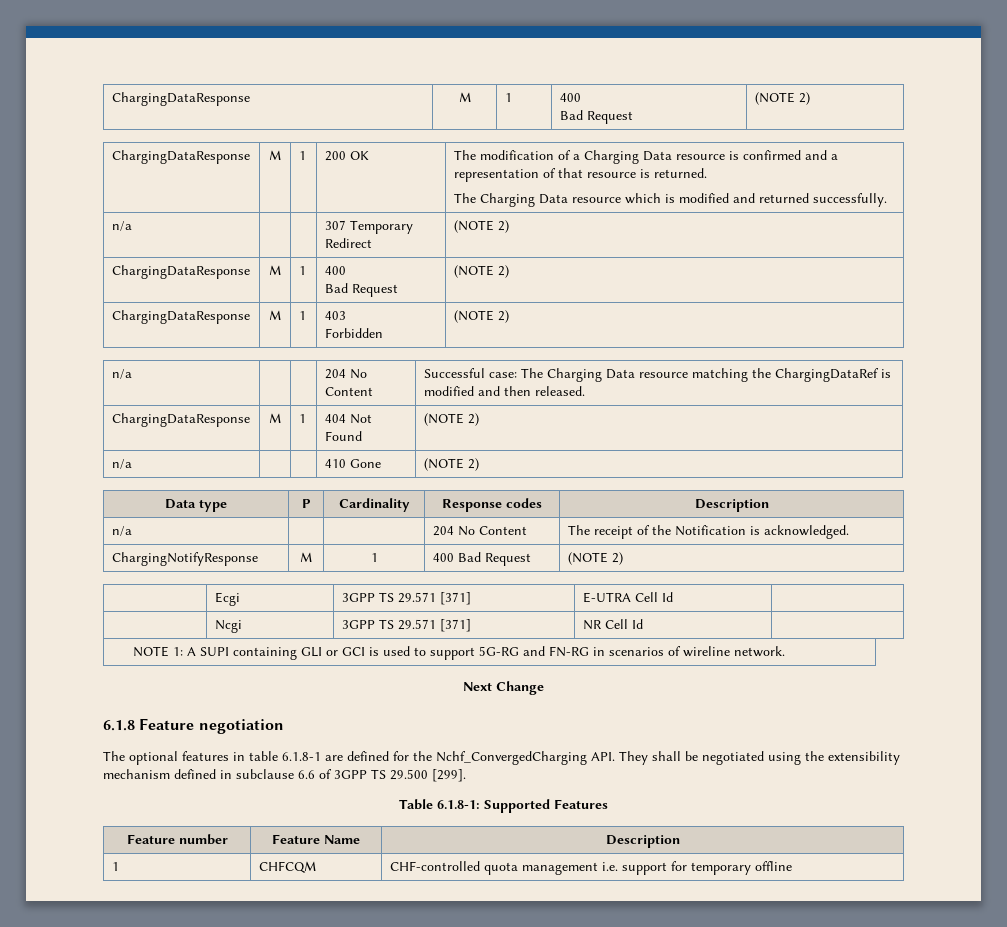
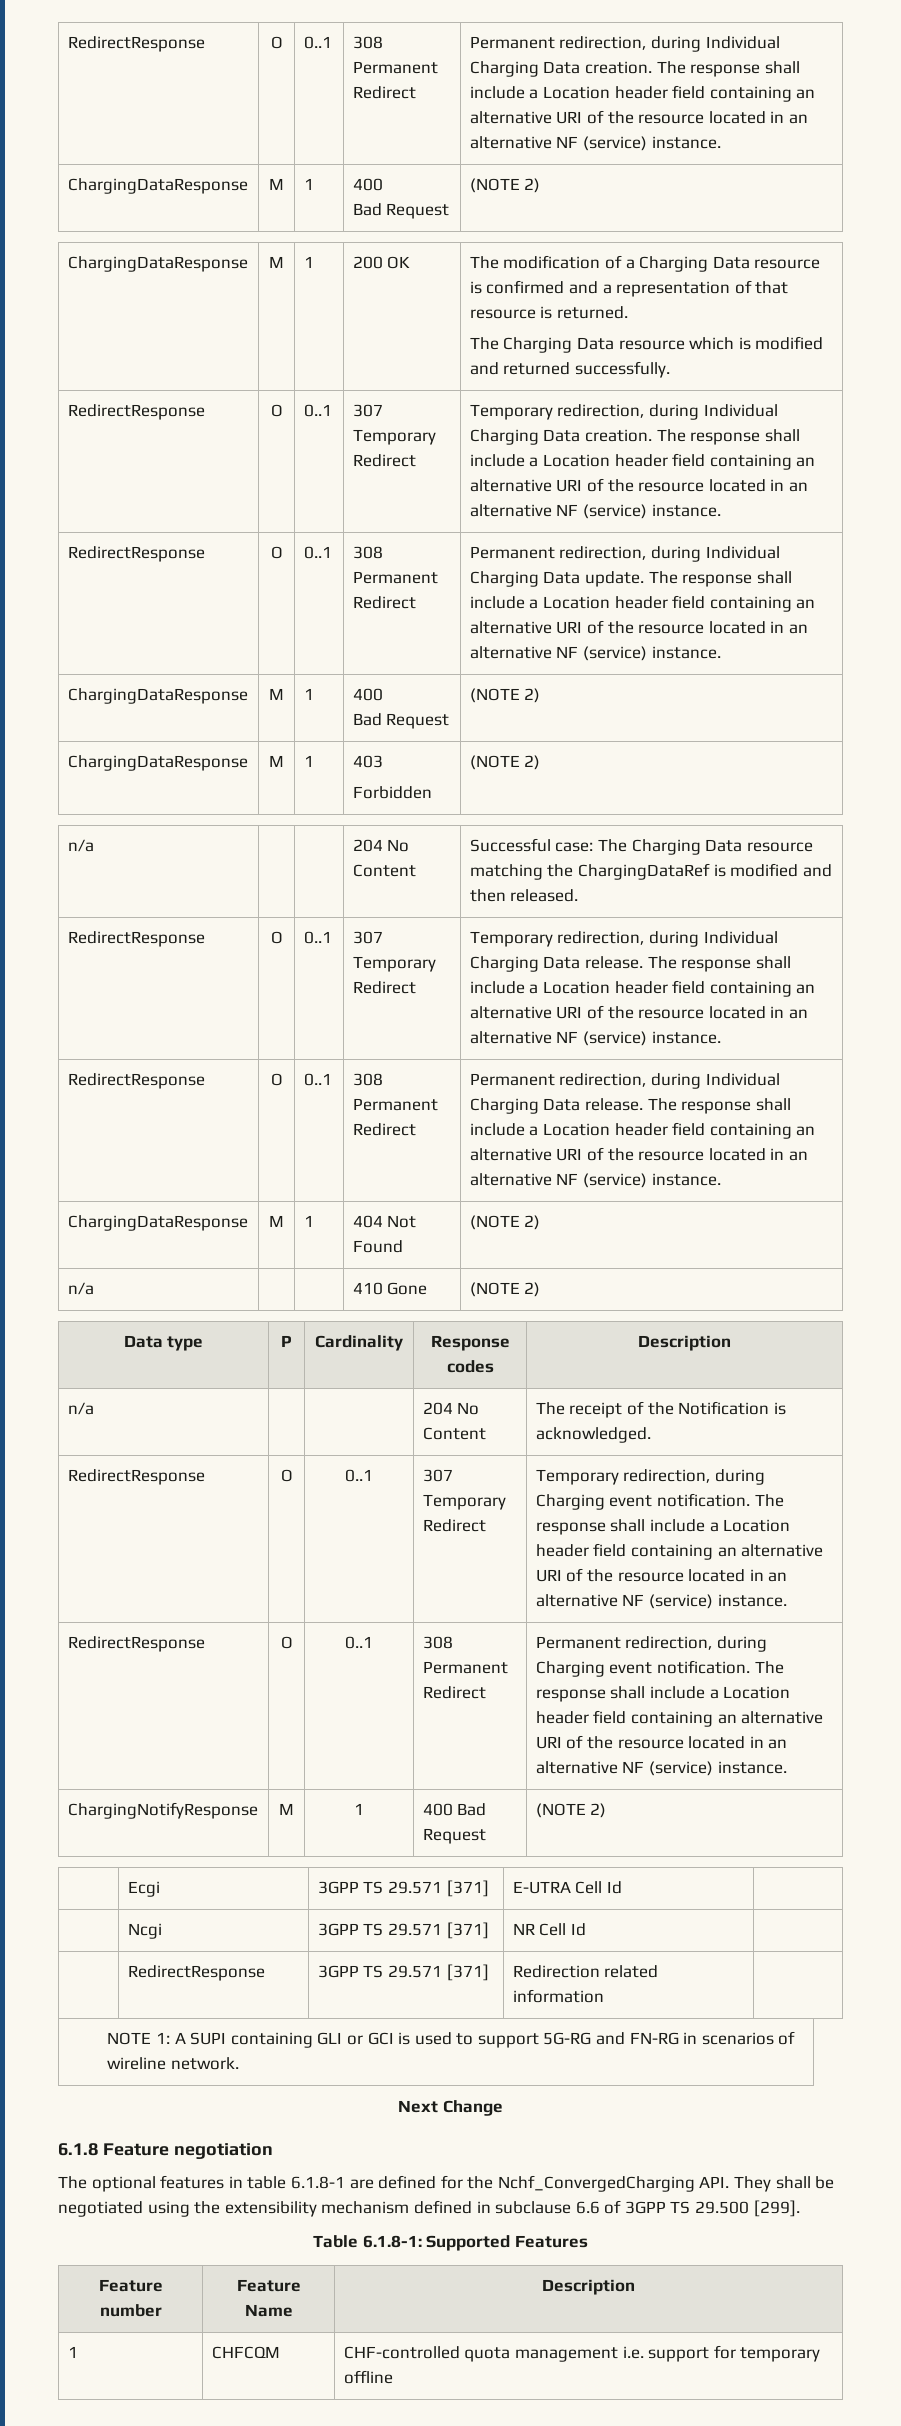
+ RedirectResponse | O | 0..1 | 308 Permanent Redirect | Permanent redirection, during Individual Charging Data creation. The response shall include a Location header field containing an alternative URI of the resource located in an alternative NF (service) instance.
- n/a | | | 307 Temporary Redirect | (NOTE 2)
+ RedirectResponse | O | 0..1 | 307 Temporary Redirect | Temporary redirection, during Individual Charging Data creation. The response shall include a Location header field containing an alternative URI of the resource located in an alternative NF (service) instance.
+ RedirectResponse | O | 0..1 | 308 Permanent Redirect | Permanent redirection, during Individual Charging Data update. The response shall include a Location header field containing an alternative URI of the resource located in an alternative NF (service) instance.
+ RedirectResponse | O | 0..1 | 307 Temporary Redirect | Temporary redirection, during Individual Charging Data release. The response shall include a Location header field containing an alternative URI of the resource located in an alternative NF (service) instance.
+ RedirectResponse | O | 0..1 | 308 Permanent Redirect | Permanent redirection, during Individual Charging Data release. The response shall include a Location header field containing an alternative URI of the resource located in an alternative NF (service) instance.
+ RedirectResponse | O | 0..1 | 307 Temporary Redirect | Temporary redirection, during Charging event notification. The response shall include a Location header field containing an alternative URI of the resource located in an alternative NF (service) instance.
+ RedirectResponse | O | 0..1 | 308 Permanent Redirect | Permanent redirection, during Charging event notification. The response shall include a Location header field containing an alternative URI of the resource located in an alternative NF (service) instance.
+ | RedirectResponse | 3GPP TS 29.571 [371] | Redirection related information |

